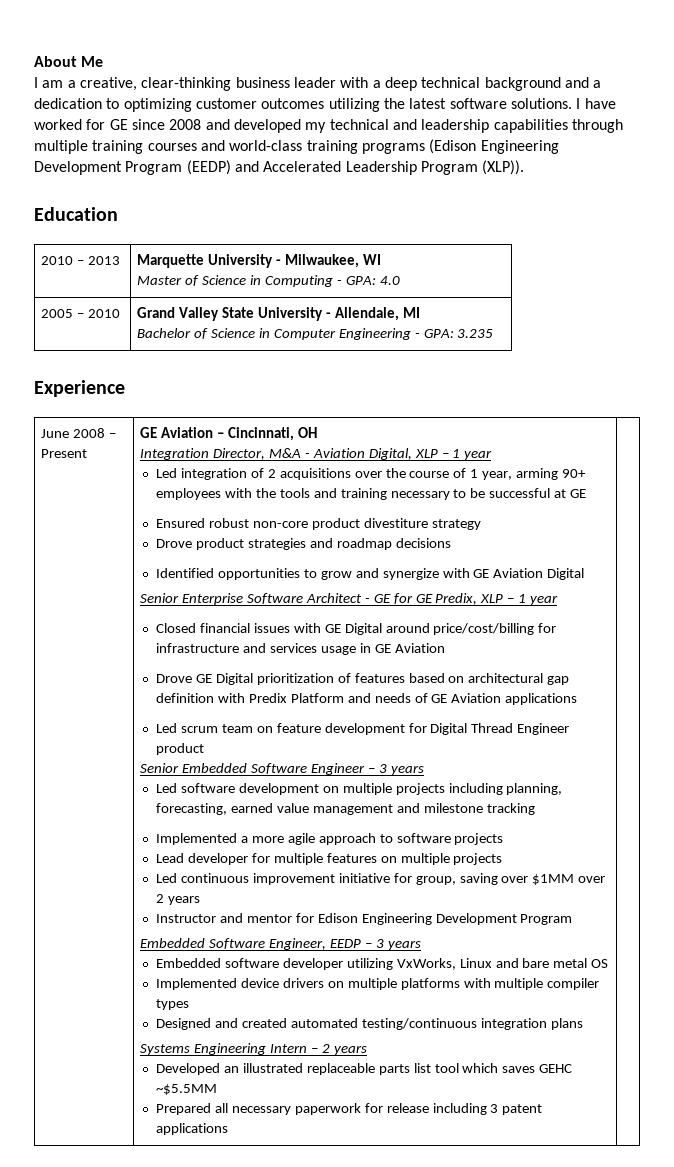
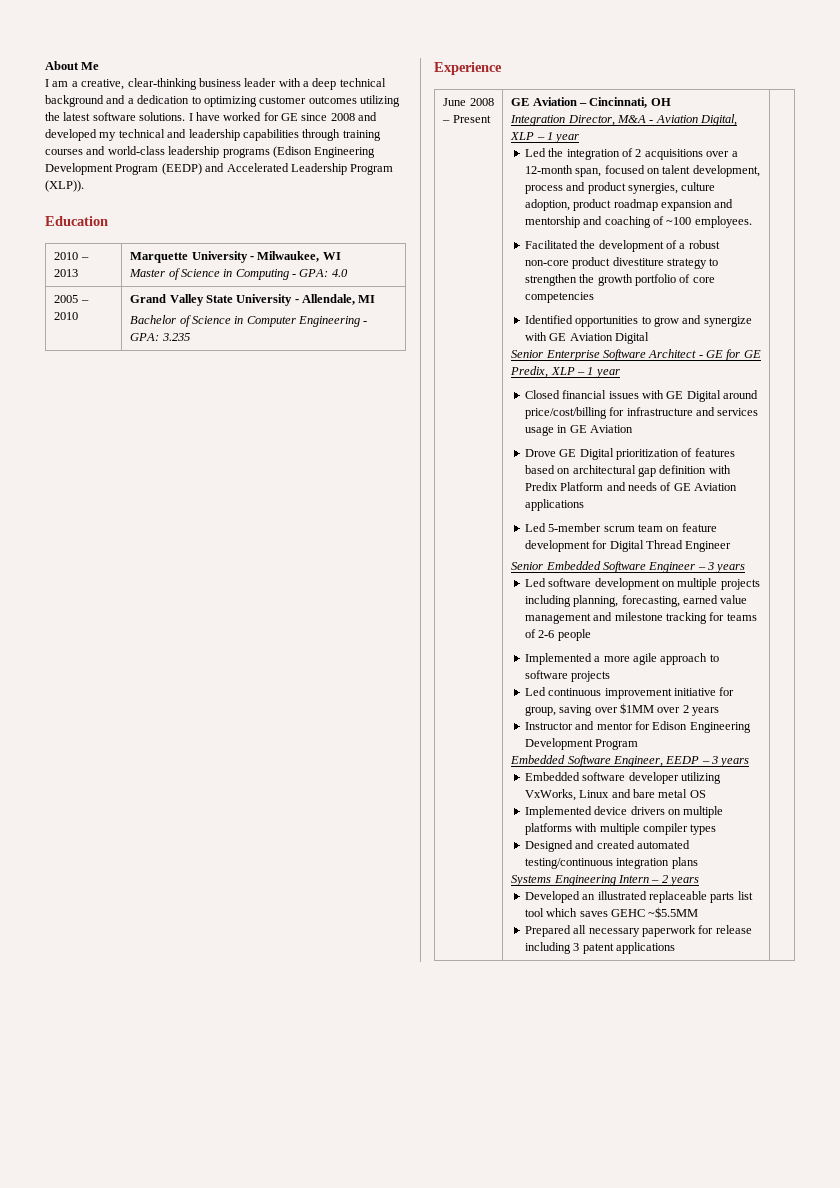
- I have worked for GE since 2008 and developed my technical and leadership capabilities through multiple training courses and world-class training programs (Edison Engineering Development Program (EEDP) and Accelerated Leadership Program (XLP)).
+ I have worked for GE since 2008 and developed my technical and leadership capabilities through training courses and world-class leadership programs (Edison Engineering Development Program (EEDP) and Accelerated Leadership Program (XLP)).
- Led integration of 2 acquisitions over the course of 1 year, arming 90+ employees with the tools and training necessary to be successful at GE
- Ensured robust non-core product divestiture strategy
- Drove product strategies and roadmap decisions
+ Led the integration of 2 acquisitions over a 12-month span, focused on talent development, process and product synergies, culture adoption, product roadmap expansion and mentorship and coaching of ~100 employees.
+ Facilitated the development of a robust non-core product divestiture strategy to strengthen the growth portfolio of core competencies
- Led scrum team on feature development for Digital Thread Engineer product
+ Led 5-member scrum team on feature development for Digital Thread Engineer
- Led software development on multiple projects including planning, forecasting, earned value management and milestone tracking
+ Led software development on multiple projects including planning, forecasting, earned value management and milestone tracking for teams of 2-6 people
- Lead developer for multiple features on multiple projects

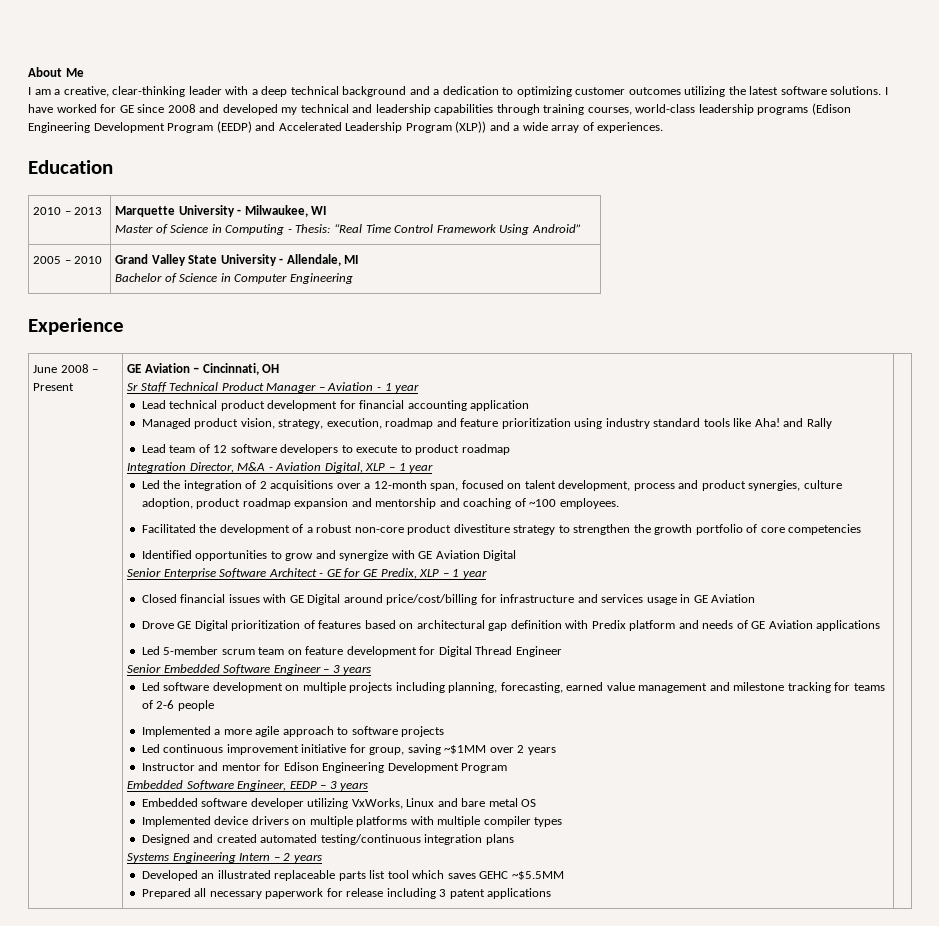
- I am a creative, clear-thinking business leader with a deep technical background and a dedication to optimizing customer outcomes utilizing the latest software solutions.
+ I am a creative, clear-thinking leader with a deep technical background and a dedication to optimizing customer outcomes utilizing the latest software solutions.
- I have worked for GE since 2008 and developed my technical and leadership capabilities through training courses and world-class leadership programs (Edison Engineering Development Program (EEDP) and Accelerated Leadership Program (XLP)).
+ I have worked for GE since 2008 and developed my technical and leadership capabilities through training courses, world-class leadership programs (Edison Engineering Development Program (EEDP) and Accelerated Leadership Program (XLP)) and a wide array of experiences.
  2010 – 2013 | Marquette University - Milwaukee, WI
- Master of Science in Computing - GPA: 4.0
+ Master of Science in Computing - Thesis: “Real Time Control Framework Using Android”
  2005 – 2010 | Grand Valley State University - Allendale, MI
- Bachelor of Science in Computer Engineering - GPA: 3.235
+ Bachelor of Science in Computer Engineering
+ Sr Staff Technical Product Manager – Aviation - 1 year
+ Lead technical product development for financial accounting application
+ Managed product vision, strategy, execution, roadmap and feature prioritization using industry standard tools like Aha! and Rally
+ Lead team of 12 software developers to execute to product roadmap
- Drove GE Digital prioritization of features based on architectural gap definition with Predix Platform and needs of GE Aviation applications
+ Drove GE Digital prioritization of features based on architectural gap definition with Predix platform and needs of GE Aviation applications
- Led continuous improvement initiative for group, saving over $1MM over 2 years
+ Led continuous improvement initiative for group, saving ~$1MM over 2 years

